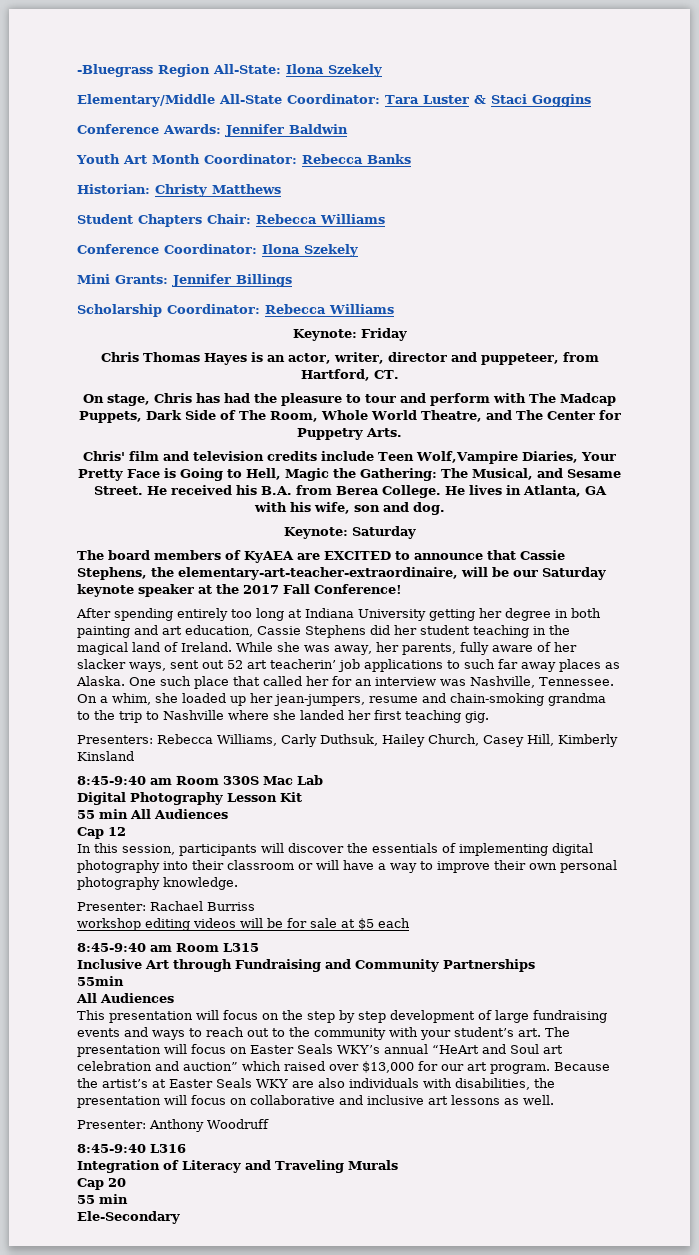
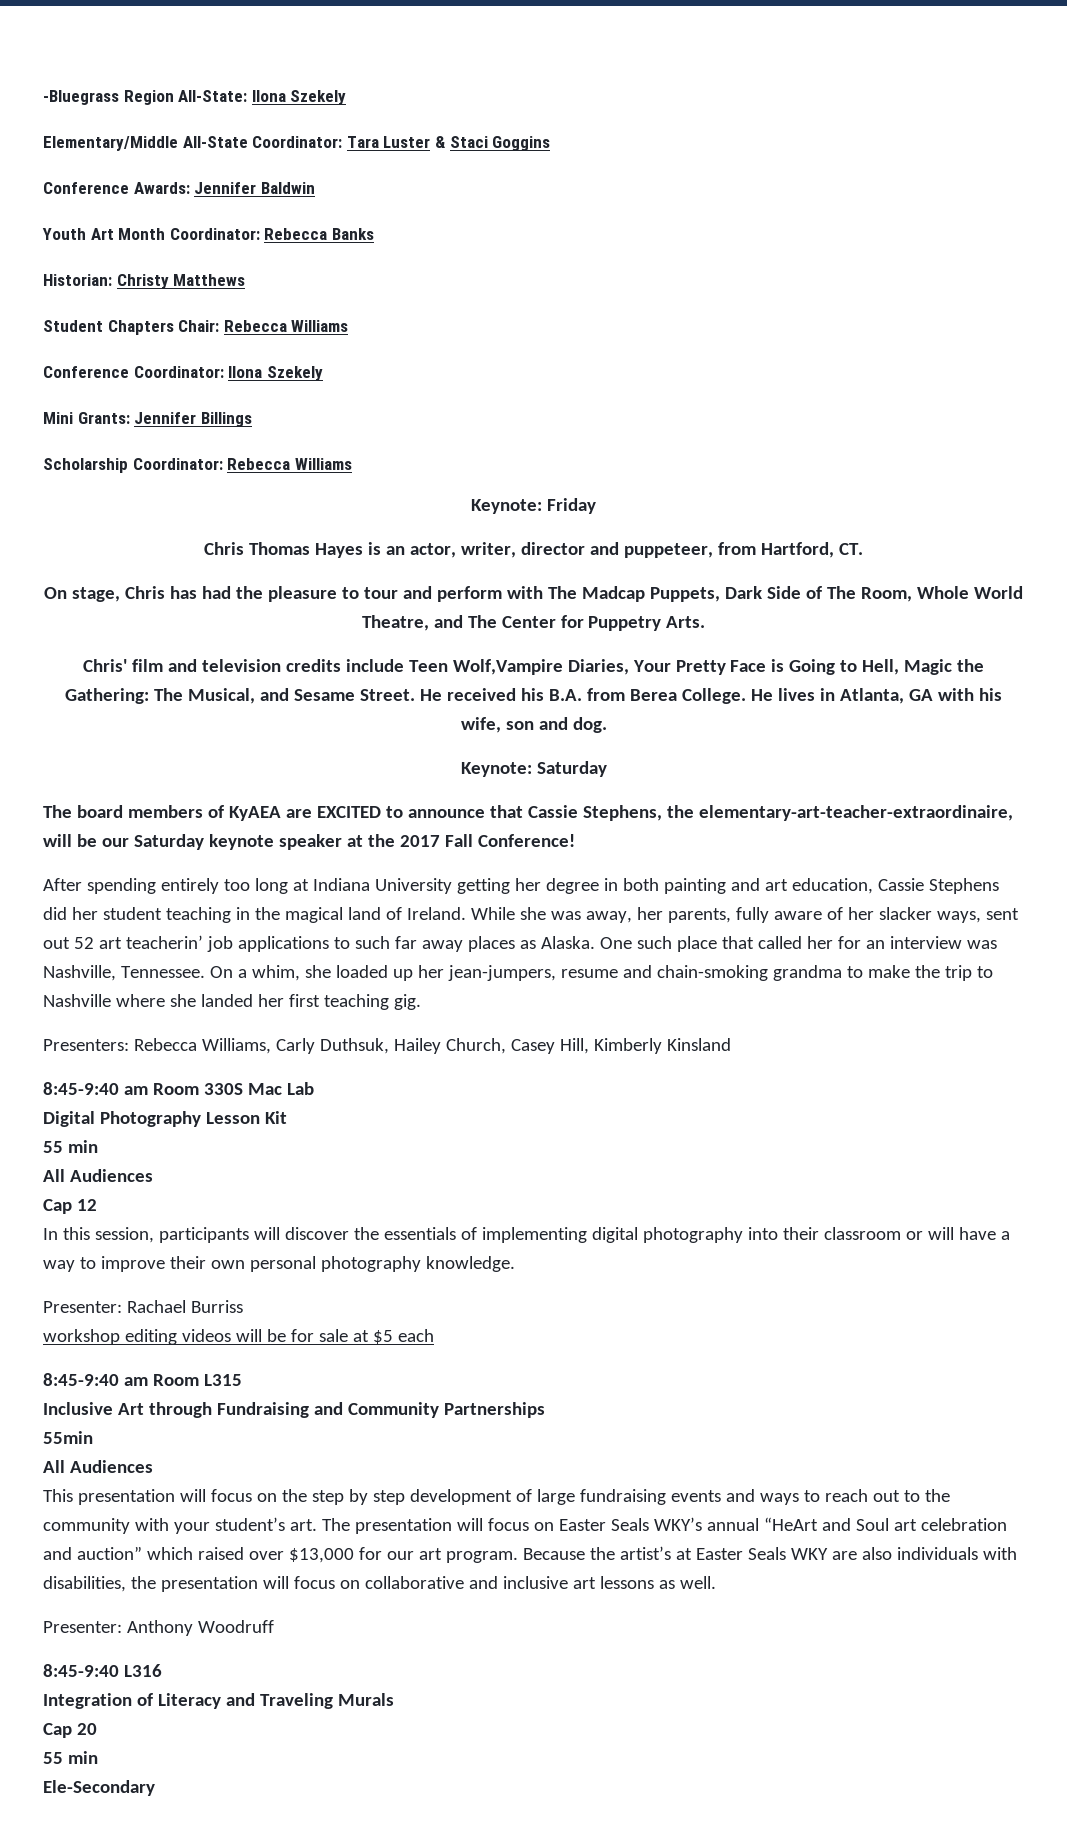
- On a whim, she loaded up her jean-jumpers, resume and chain-smoking grandma to the trip to Nashville where she landed her first teaching gig.
+ On a whim, she loaded up her jean-jumpers, resume and chain-smoking grandma to make the trip to Nashville where she landed her first teaching gig.
  Digital Photography Lesson Kit
- 55 min All Audiences
+ 55 min
+ All Audiences

